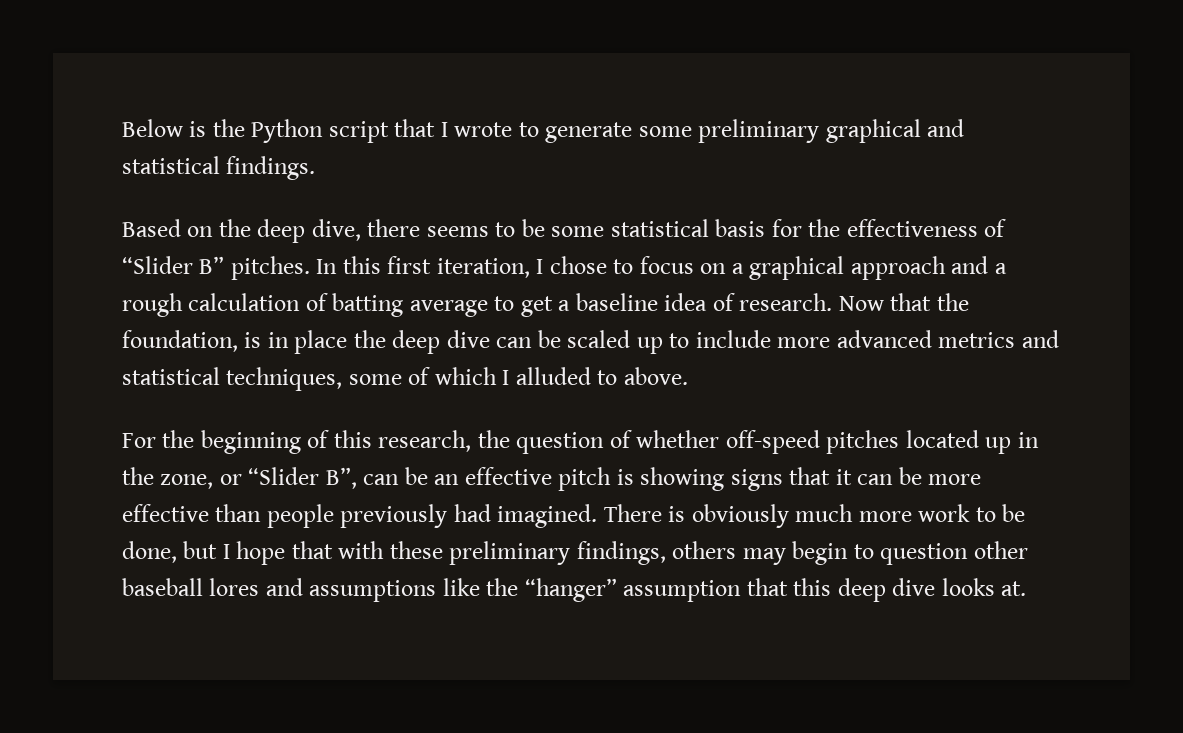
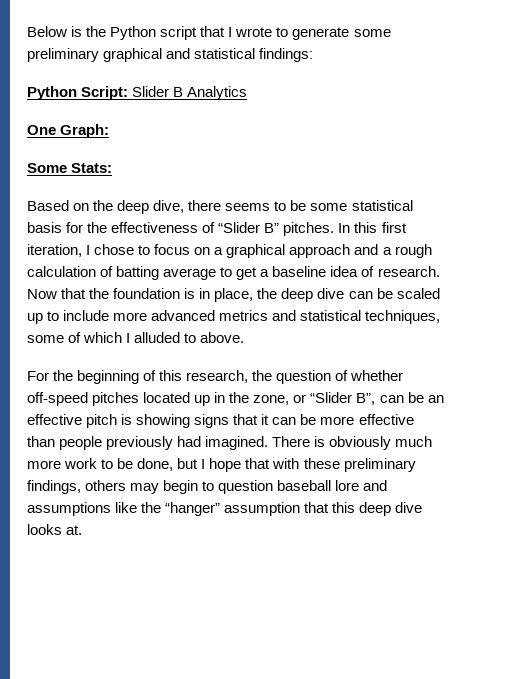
- Below is the Python script that I wrote to generate some preliminary graphical and statistical findings.
+ Below is the Python script that I wrote to generate some preliminary graphical and statistical findings:
+ Python Script: Slider B Analytics
+ One Graph:
+ Some Stats:
- Now that the foundation, is in place the deep dive can be scaled up to include more advanced metrics and statistical techniques, some of which I alluded to above.
+ Now that the foundation is in place, the deep dive can be scaled up to include more advanced metrics and statistical techniques, some of which I alluded to above.
- There is obviously much more work to be done, but I hope that with these preliminary findings, others may begin to question other baseball lores and assumptions like the “hanger” assumption that this deep dive looks at.
+ There is obviously much more work to be done, but I hope that with these preliminary findings, others may begin to question baseball lore and assumptions like the “hanger” assumption that this deep dive looks at.

